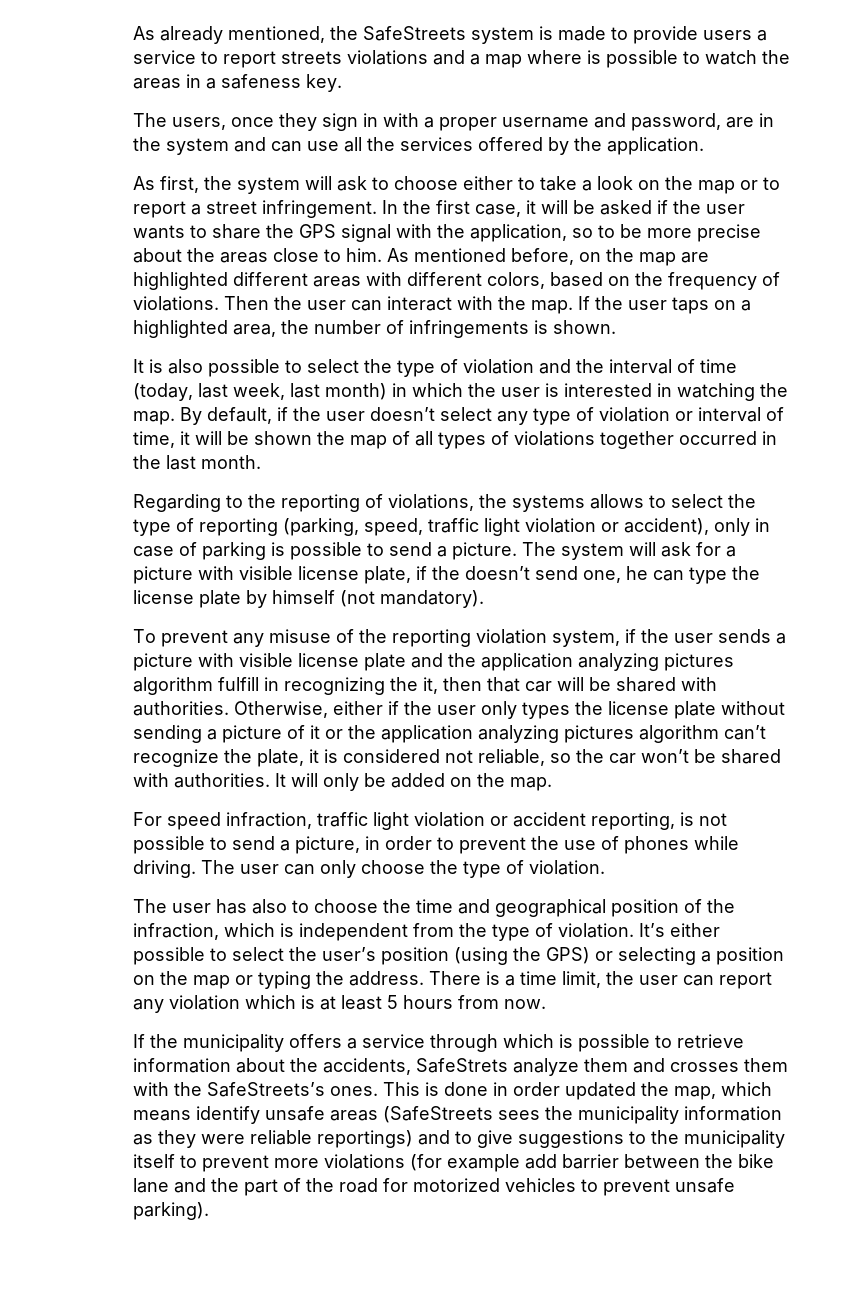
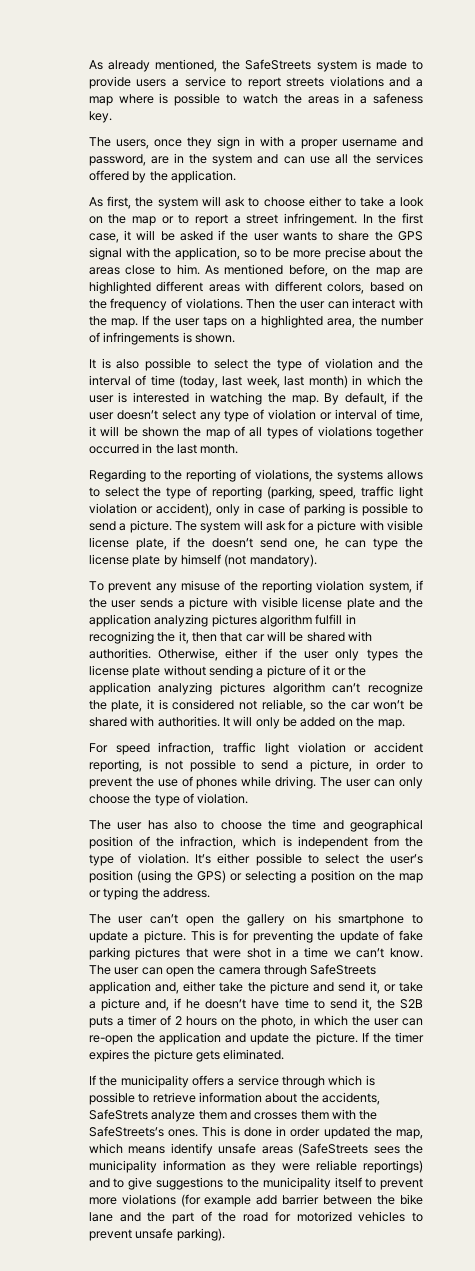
- It’s either possible to select the user’s position (using the GPS) or selecting a position on the map or typing the address. There is a time limit, the user can report any violation which is at least 5 hours from now.
+ It’s either possible to select the user’s position (using the GPS) or selecting a position on the map or typing the address.
+ The user can’t open the gallery on his smartphone to update a picture. This is for preventing the update of fake parking pictures that were shot in a time we can’t know. The user can open the camera through SafeStreets application and, either take the picture and send it, or take a picture and, if he doesn’t have time to send it, the S2B puts a timer of 2 hours on the photo, in which the user can re-open the application and update the picture. If the timer expires the picture gets eliminated.

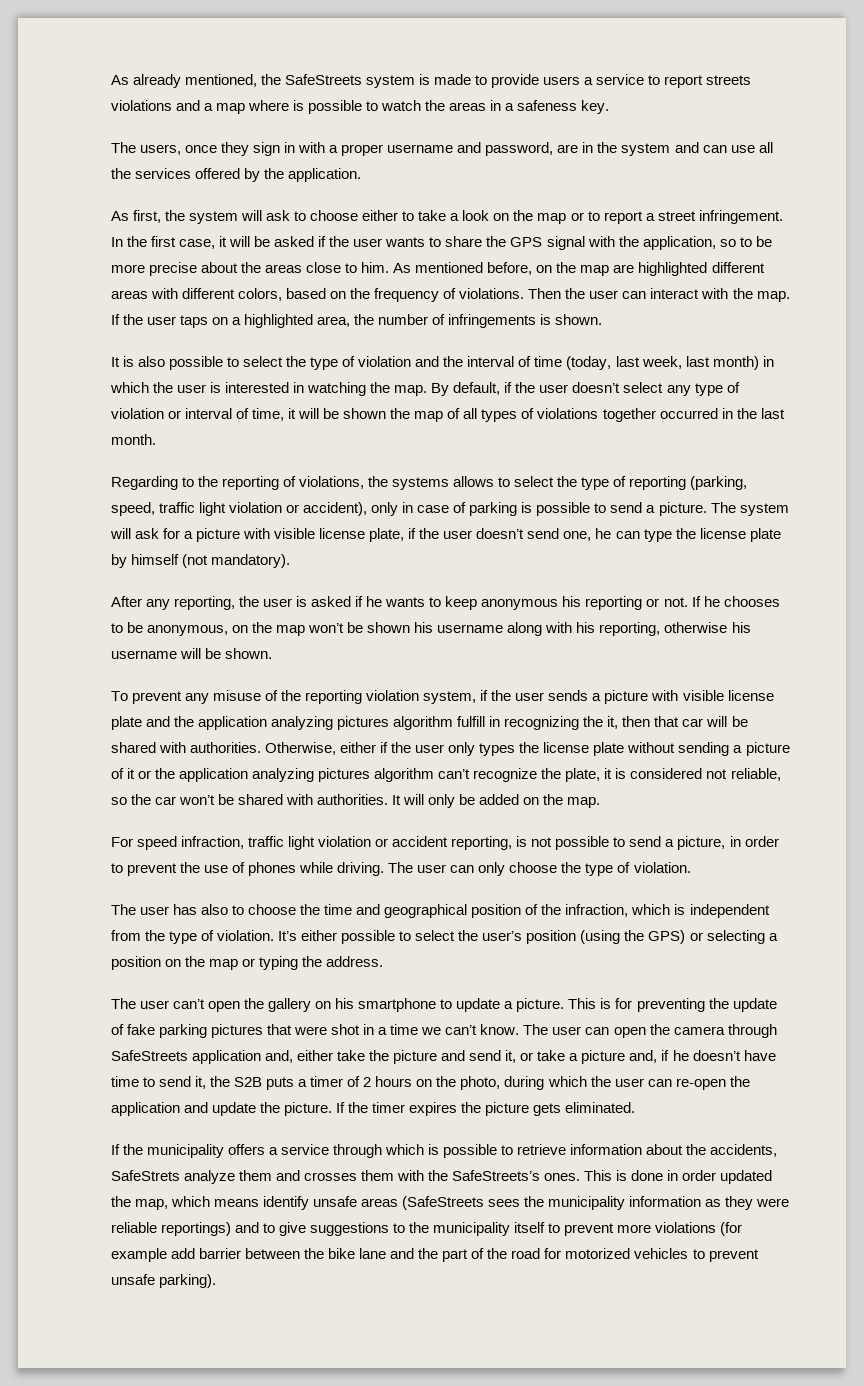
- The system will ask for a picture with visible license plate, if the doesn’t send one, he can type the license plate by himself (not mandatory).
+ The system will ask for a picture with visible license plate, if the user doesn’t send one, he can type the license plate by himself (not mandatory).
+ After any reporting, the user is asked if he wants to keep anonymous his reporting or not. If he chooses to be anonymous, on the map won’t be shown his username along with his reporting, otherwise his username will be shown.
- The user can open the camera through SafeStreets application and, either take the picture and send it, or take a picture and, if he doesn’t have time to send it, the S2B puts a timer of 2 hours on the photo, in which the user can re-open the application and update the picture.
+ The user can open the camera through SafeStreets application and, either take the picture and send it, or take a picture and, if he doesn’t have time to send it, the S2B puts a timer of 2 hours on the photo, during which the user can re-open the application and update the picture.

